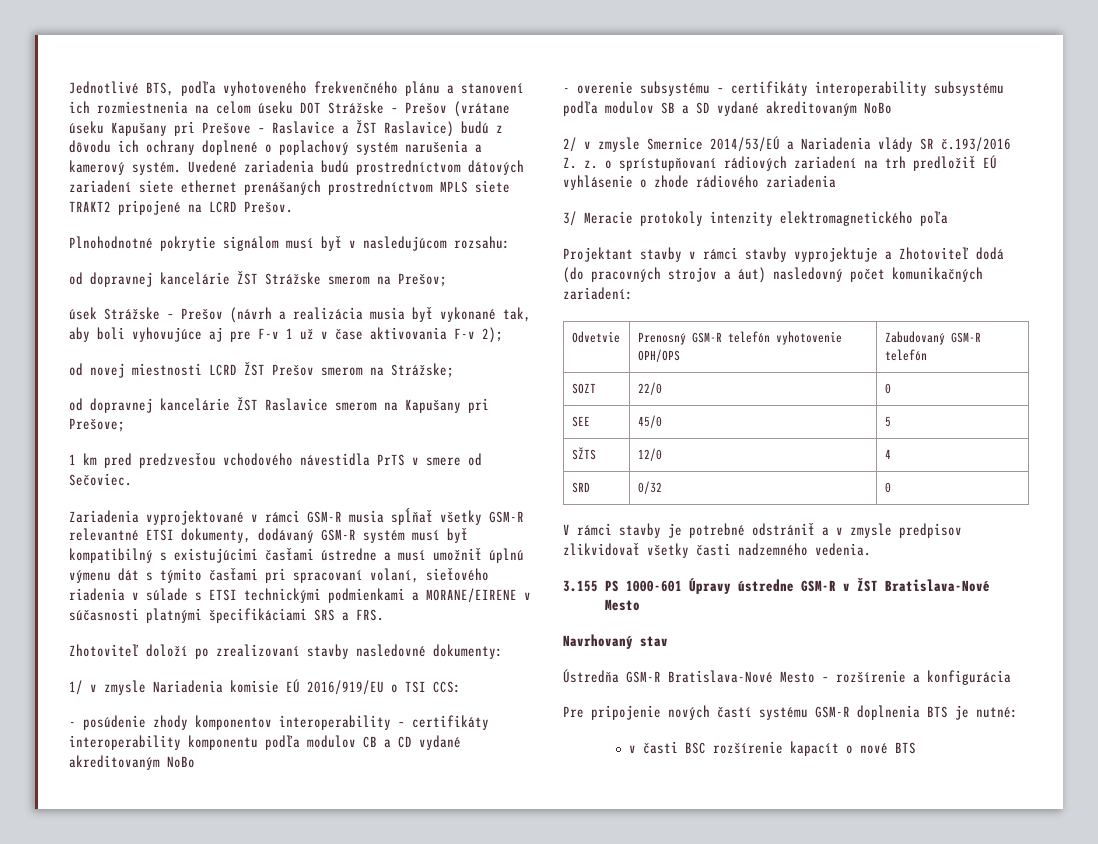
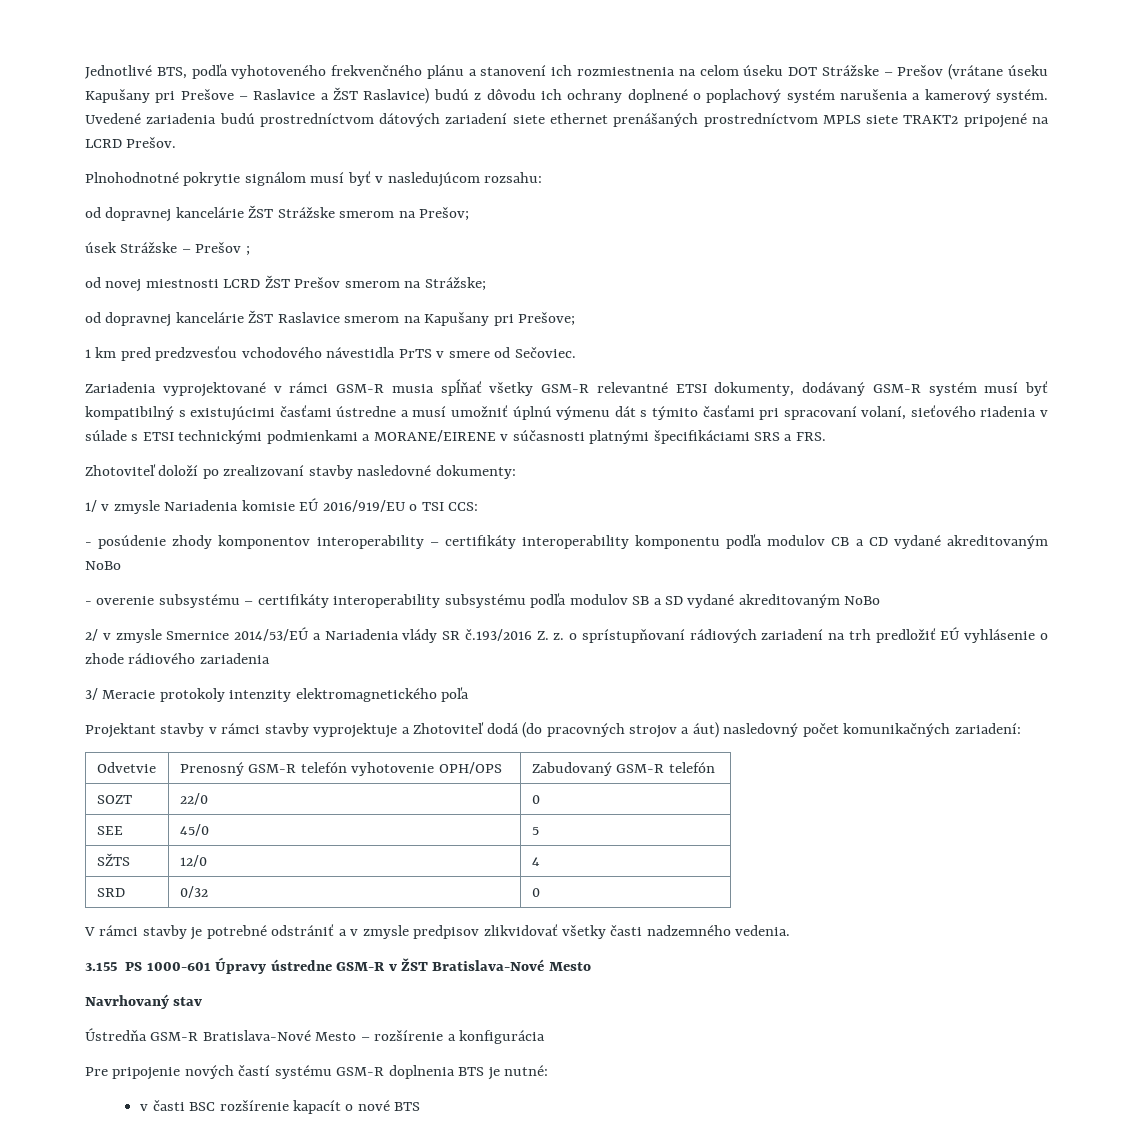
- úsek Strážske – Prešov (návrh a realizácia musia byť vykonané tak, aby boli vyhovujúce aj pre F-v 1 už v čase aktivovania F-v 2);
+ úsek Strážske – Prešov ;

